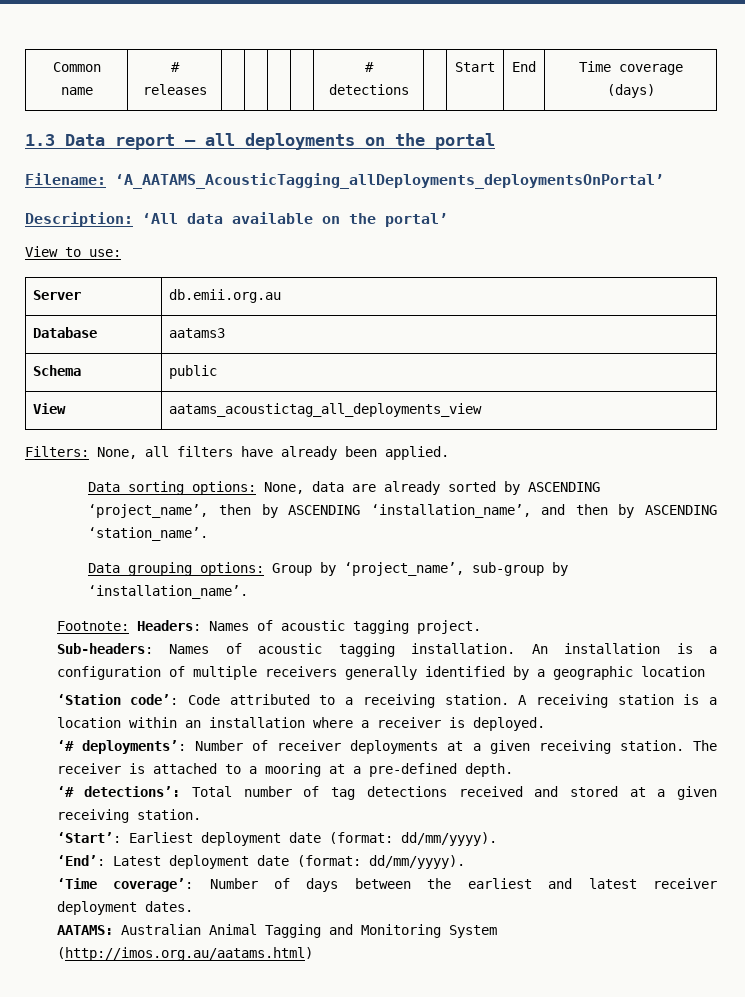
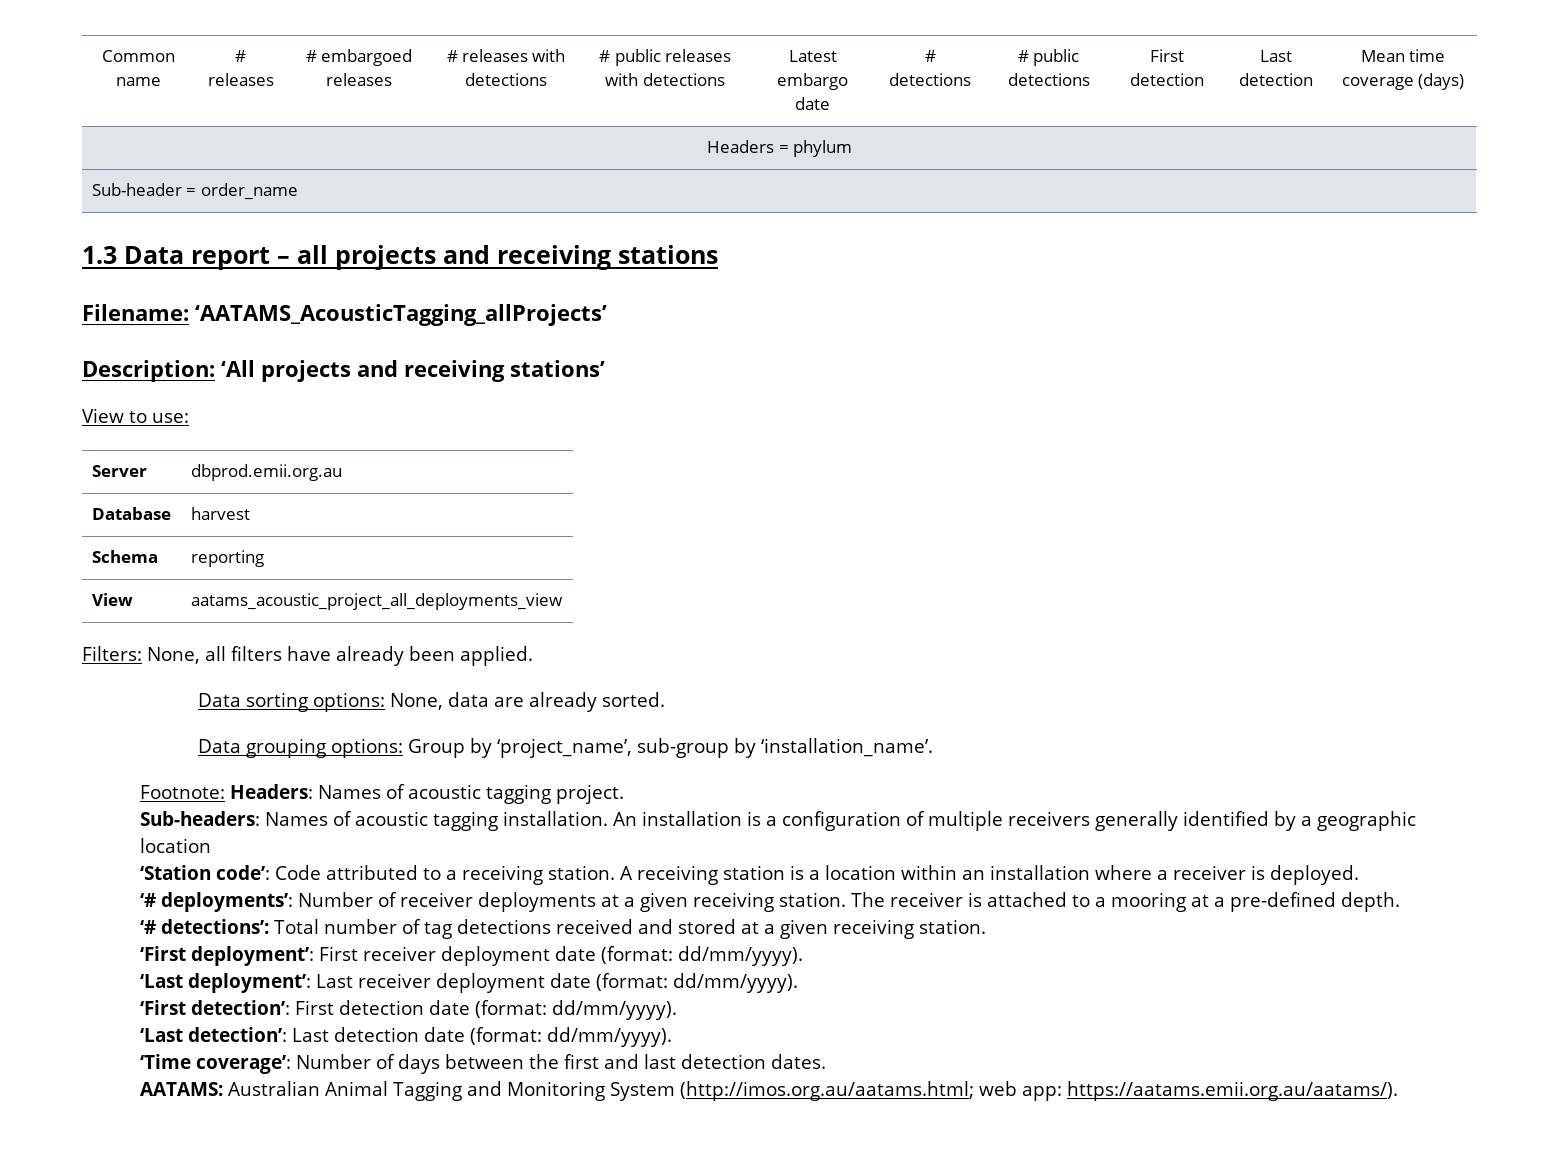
- Common name | # releases | | | | | # detections | | Start | End | Time coverage (days)
+ Common name | # releases | # embargoed releases | # releases with detections | # public releases with detections | Latest embargo date | # detections | # public detections | First detection | Last detection | Mean time coverage (days)
+ Headers = phylum
+ Sub-header = order_name
- 1.3 Data report – all deployments on the portal
+ 1.3 Data report – all projects and receiving stations
- Filename: ‘A_AATAMS_AcousticTagging_allDeployments_deploymentsOnPortal’
+ Filename: ‘AATAMS_AcousticTagging_allProjects’
- Description: ‘All data available on the portal’
+ Description: ‘All projects and receiving stations’
- Server | db.emii.org.au
+ Server | dbprod.emii.org.au
- Database | aatams3
+ Database | harvest
- Schema | public
+ Schema | reporting
- View | aatams_acoustictag_all_deployments_view
+ View | aatams_acoustic_project_all_deployments_view
- Data sorting options: None, data are already sorted by ASCENDING ‘project_name’, then by ASCENDING ‘installation_name’, and then by ASCENDING ‘station_name’.
+ Data sorting options: None, data are already sorted.
- ‘Start’: Earliest deployment date (format: dd/mm/yyyy).
- ‘End’: Latest deployment date (format: dd/mm/yyyy).
+ ‘First deployment’: First receiver deployment date (format: dd/mm/yyyy).
+ ‘Last deployment’: Last receiver deployment date (format: dd/mm/yyyy).
+ ‘First detection’: First detection date (format: dd/mm/yyyy).
+ ‘Last detection’: Last detection date (format: dd/mm/yyyy).
- ‘Time coverage’: Number of days between the earliest and latest receiver deployment dates.
+ ‘Time coverage’: Number of days between the first and last detection dates.
- AATAMS: Australian Animal Tagging and Monitoring System (http://imos.org.au/aatams.html)
+ AATAMS: Australian Animal Tagging and Monitoring System (http://imos.org.au/aatams.html; web app: https://aatams.emii.org.au/aatams/).

